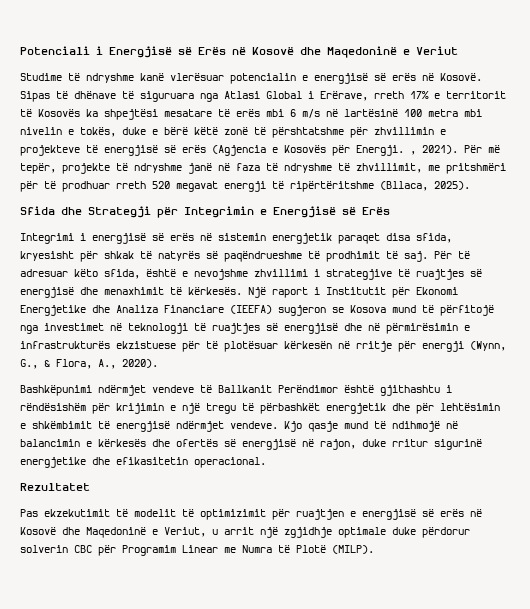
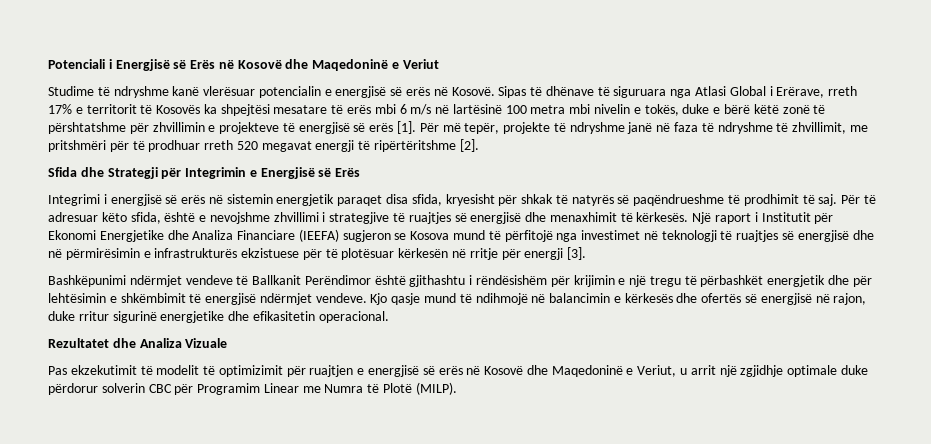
- Sipas të dhënave të siguruara nga Atlasi Global i Erërave, rreth 17% e territorit të Kosovës ka shpejtësi mesatare të erës mbi 6 m/s në lartësinë 100 metra mbi nivelin e tokës, duke e bërë këtë zonë të përshtatshme për zhvillimin e projekteve të energjisë së erës (Agjencia e Kosovës për Energji. , 2021).
+ Sipas të dhënave të siguruara nga Atlasi Global i Erërave, rreth 17% e territorit të Kosovës ka shpejtësi mesatare të erës mbi 6 m/s në lartësinë 100 metra mbi nivelin e tokës, duke e bërë këtë zonë të përshtatshme për zhvillimin e projekteve të energjisë së erës [1].
- Për më tepër, projekte të ndryshme janë në faza të ndryshme të zhvillimit, me pritshmëri për të prodhuar rreth 520 megavat energji të ripërtëritshme (Bllaca, 2025).
+ Për më tepër, projekte të ndryshme janë në faza të ndryshme të zhvillimit, me pritshmëri për të prodhuar rreth 520 megavat energji të ripërtëritshme [2].
- Një raport i Institutit për Ekonomi Energjetike dhe Analiza Financiare (IEEFA) sugjeron se Kosova mund të përfitojë nga investimet në teknologji të ruajtjes së energjisë dhe në përmirësimin e infrastrukturës ekzistuese për të plotësuar kërkesën në rritje për energji (Wynn, G., & Flora, A., 2020).
+ Një raport i Institutit për Ekonomi Energjetike dhe Analiza Financiare (IEEFA) sugjeron se Kosova mund të përfitojë nga investimet në teknologji të ruajtjes së energjisë dhe në përmirësimin e infrastrukturës ekzistuese për të plotësuar kërkesën në rritje për energji [3].
- Rezultatet
+ Rezultatet dhe Analiza Vizuale

